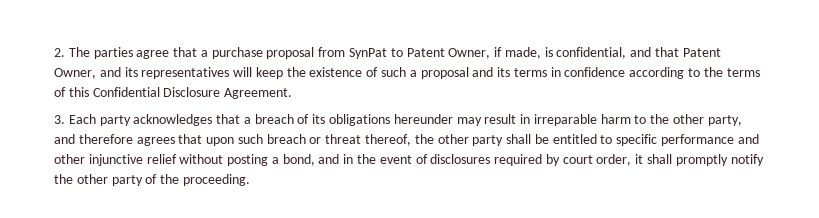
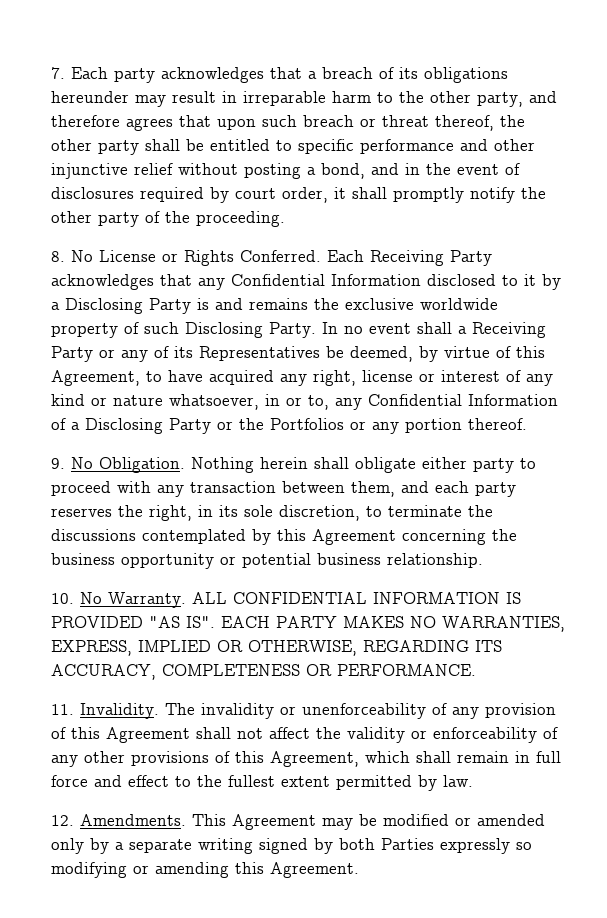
- 2. The parties agree that a purchase proposal from SynPat to Patent Owner, if made, is confidential, and that Patent Owner, and its representatives will keep the existence of such a proposal and its terms in confidence according to the terms of this Confidential Disclosure Agreement.
- 3. Each party acknowledges that a breach of its obligations hereunder may result in irreparable harm to the other party, and therefore agrees that upon such breach or threat thereof, the other party shall be entitled to specific performance and other injunctive relief without posting a bond, and in the event of disclosures required by court order, it shall promptly notify the other party of the proceeding.
+ 7. Each party acknowledges that a breach of its obligations hereunder may result in irreparable harm to the other party, and therefore agrees that upon such breach or threat thereof, the other party shall be entitled to specific performance and other injunctive relief without posting a bond, and in the event of disclosures required by court order, it shall promptly notify the other party of the proceeding.
+ 8. No License or Rights Conferred. Each Receiving Party acknowledges that any Confidential Information disclosed to it by a Disclosing Party is and remains the exclusive worldwide property of such Disclosing Party. In no event shall a Receiving Party or any of its Representatives be deemed, by virtue of this Agreement, to have acquired any right, license or interest of any kind or nature whatsoever, in or to, any Confidential Information of a Disclosing Party or the Portfolios or any portion thereof.
+ 9. No Obligation. Nothing herein shall obligate either party to proceed with any transaction between them, and each party reserves the right, in its sole discretion, to terminate the discussions contemplated by this Agreement concerning the business opportunity or potential business relationship.
+ 10. No Warranty. ALL CONFIDENTIAL INFORMATION IS PROVIDED "AS IS". EACH PARTY MAKES NO WARRANTIES, EXPRESS, IMPLIED OR OTHERWISE, REGARDING ITS ACCURACY, COMPLETENESS OR PERFORMANCE.
+ 11. Invalidity. The invalidity or unenforceability of any provision of this Agreement shall not affect the validity or enforceability of any other provisions of this Agreement, which shall remain in full force and effect to the fullest extent permitted by law.
+ 12. Amendments. This Agreement may be modified or amended only by a separate writing signed by both Parties expressly so modifying or amending this Agreement.

